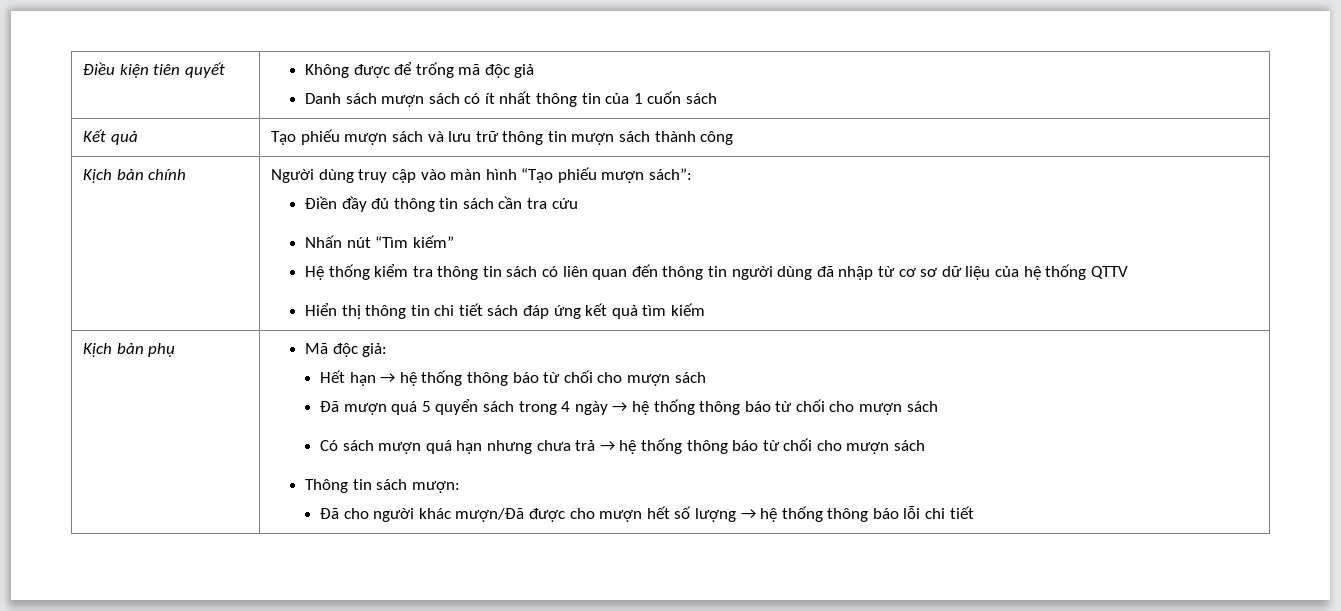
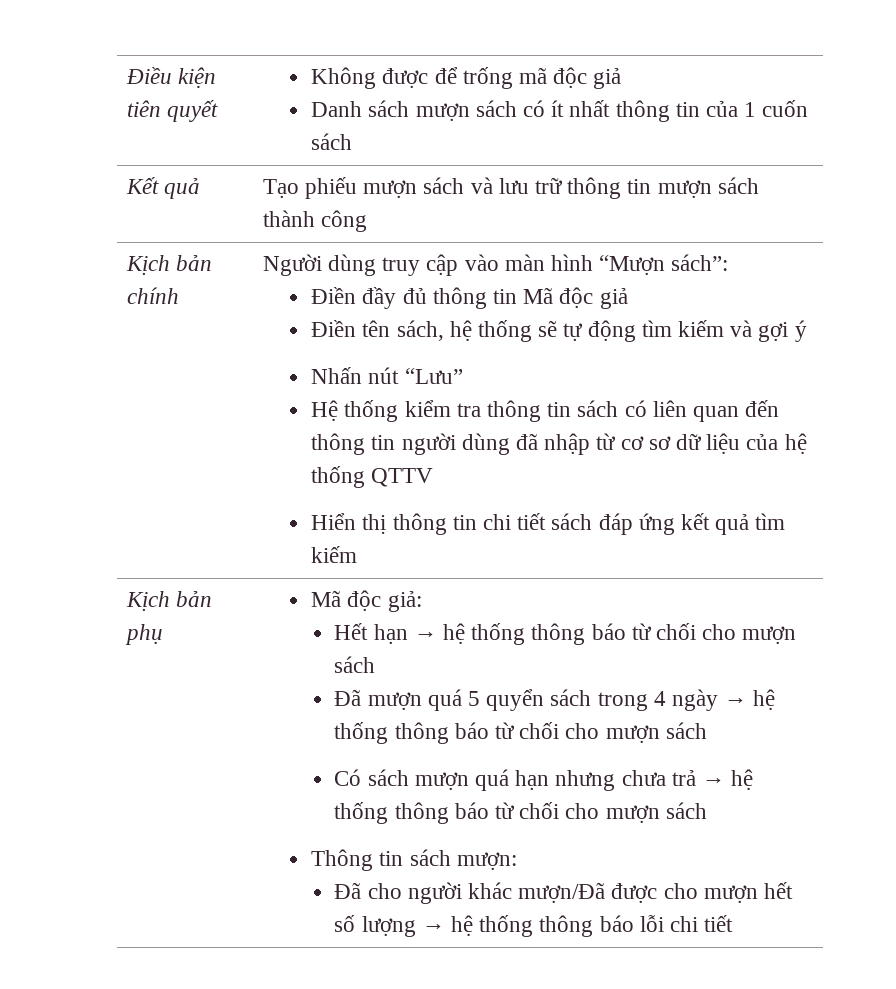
- Người dùng truy cập vào màn hình “Tạo phiếu mượn sách”:
+ Người dùng truy cập vào màn hình “Mượn sách”:
- Điền đầy đủ thông tin sách cần tra cứu
+ Điền đầy đủ thông tin Mã độc giả
+ Điền tên sách, hệ thống sẽ tự động tìm kiếm và gợi ý
- Nhấn nút “Tìm kiếm”
+ Nhấn nút “Lưu”

